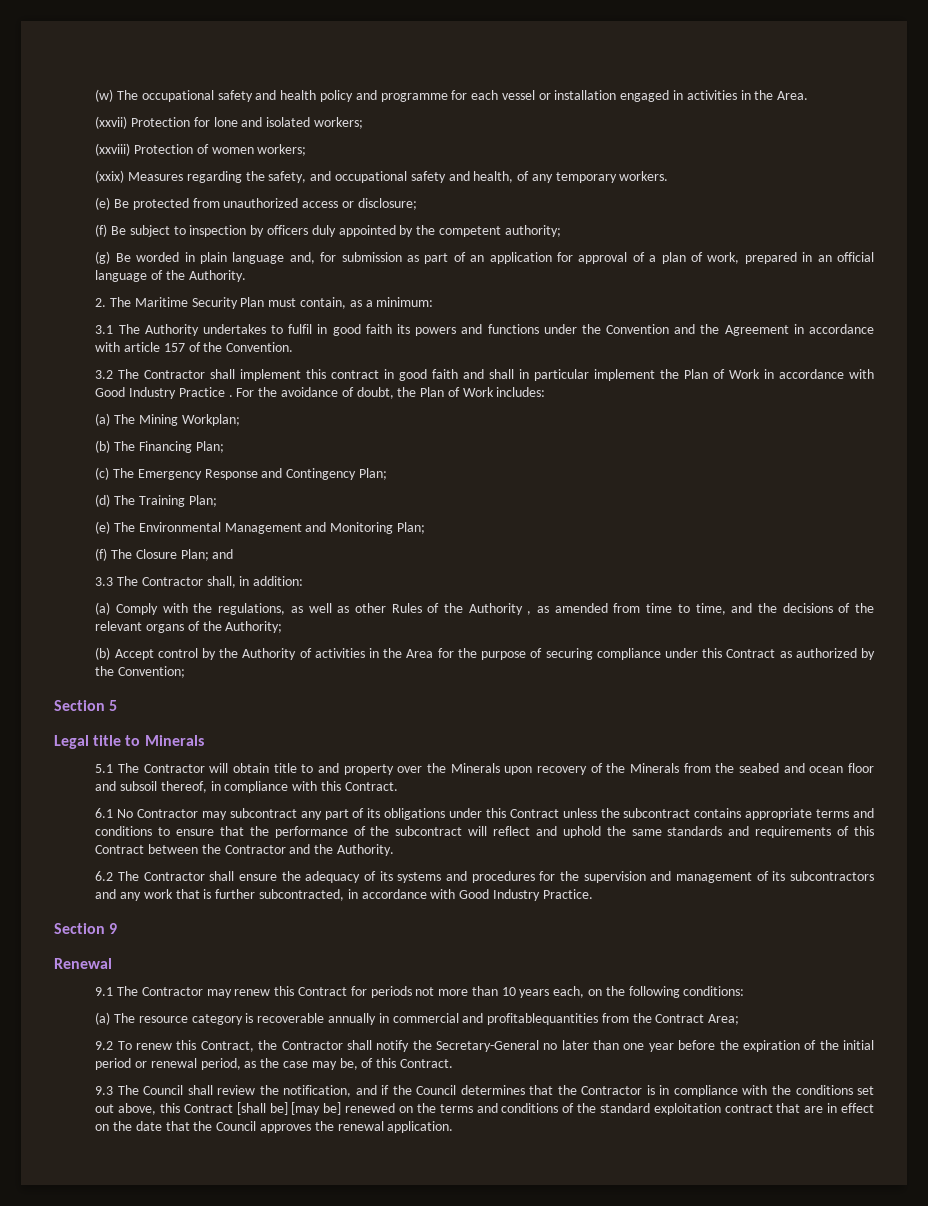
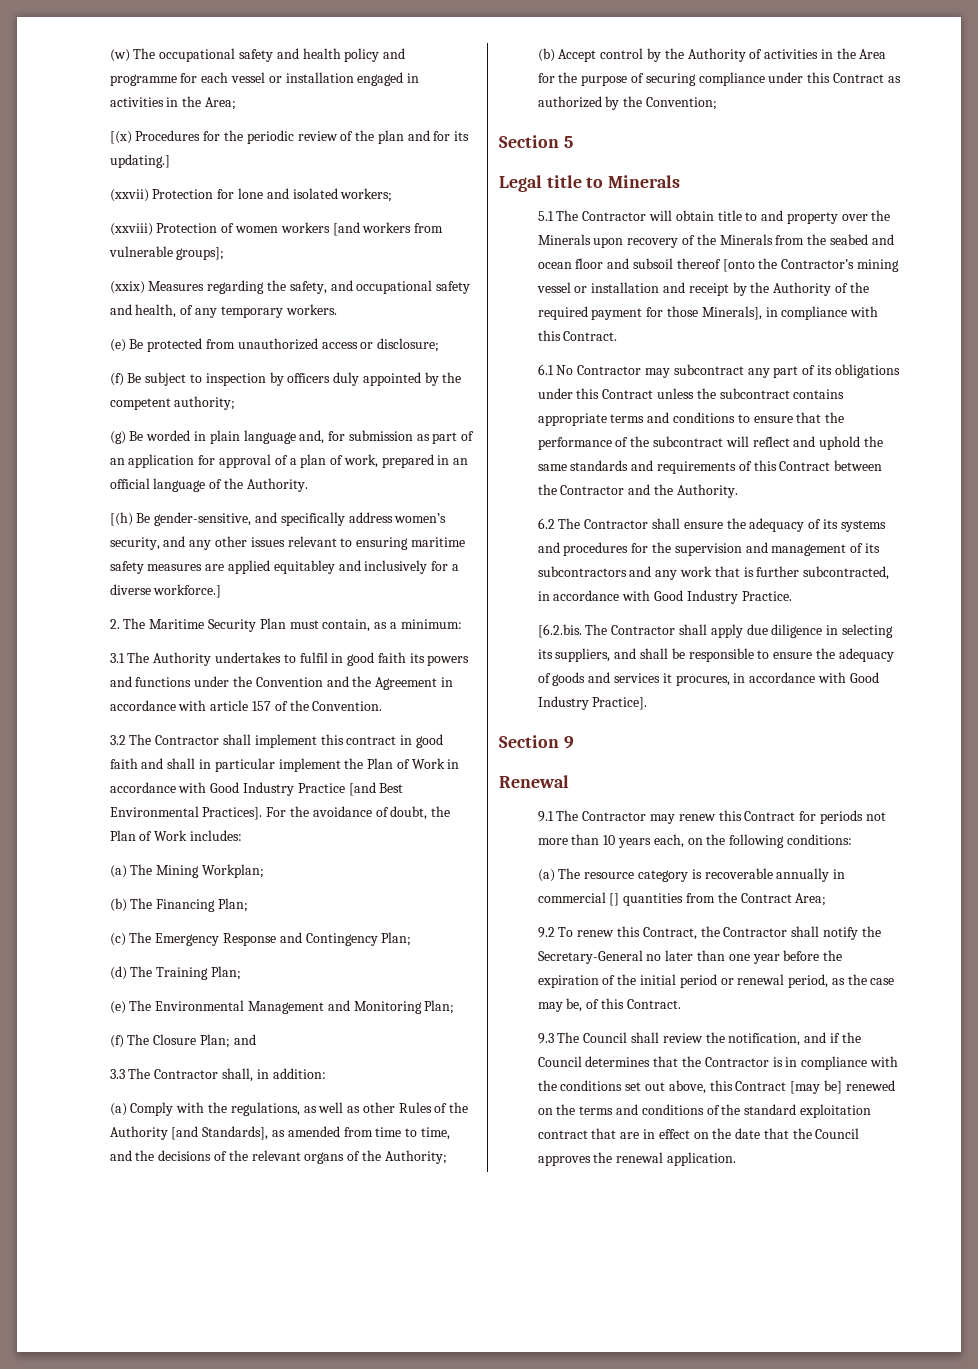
- (w) The occupational safety and health policy and programme for each vessel or installation engaged in activities in the Area.
+ (w) The occupational safety and health policy and programme for each vessel or installation engaged in activities in the Area;
+ [(x) Procedures for the periodic review of the plan and for its updating.]
- (xxviii) Protection of women workers;
+ (xxviii) Protection of women workers [and workers from vulnerable groups];
+ [(h) Be gender-sensitive, and specifically address women’s security, and any other issues relevant to ensuring maritime safety measures are applied equitabley and inclusively for a diverse workforce.]
- 3.2 The Contractor shall implement this contract in good faith and shall in particular implement the Plan of Work in accordance with Good Industry Practice .
+ 3.2 The Contractor shall implement this contract in good faith and shall in particular implement the Plan of Work in accordance with Good Industry Practice [and Best Environmental Practices].
- (a) Comply with the regulations, as well as other Rules of the Authority , as amended from time to time, and the decisions of the relevant organs of the Authority;
+ (a) Comply with the regulations, as well as other Rules of the Authority [and Standards], as amended from time to time, and the decisions of the relevant organs of the Authority;
- 5.1 The Contractor will obtain title to and property over the Minerals upon recovery of the Minerals from the seabed and ocean floor and subsoil thereof, in compliance with this Contract.
+ 5.1 The Contractor will obtain title to and property over the Minerals upon recovery of the Minerals from the seabed and ocean floor and subsoil thereof [onto the Contractor’s mining vessel or installation and receipt by the Authority of the required payment for those Minerals], in compliance with this Contract.
+ [6.2.bis. The Contractor shall apply due diligence in selecting its suppliers, and shall be responsible to ensure the adequacy of goods and services it procures, in accordance with Good Industry Practice].
- (a) The resource category is recoverable annually in commercial and profitablequantities from the Contract Area;
+ (a) The resource category is recoverable annually in commercial [] quantities from the Contract Area;
- 9.3 The Council shall review the notification, and if the Council determines that the Contractor is in compliance with the conditions set out above, this Contract [shall be] [may be] renewed on the terms and conditions of the standard exploitation contract that are in effect on the date that the Council approves the renewal application.
+ 9.3 The Council shall review the notification, and if the Council determines that the Contractor is in compliance with the conditions set out above, this Contract [may be] renewed on the terms and conditions of the standard exploitation contract that are in effect on the date that the Council approves the renewal application.

